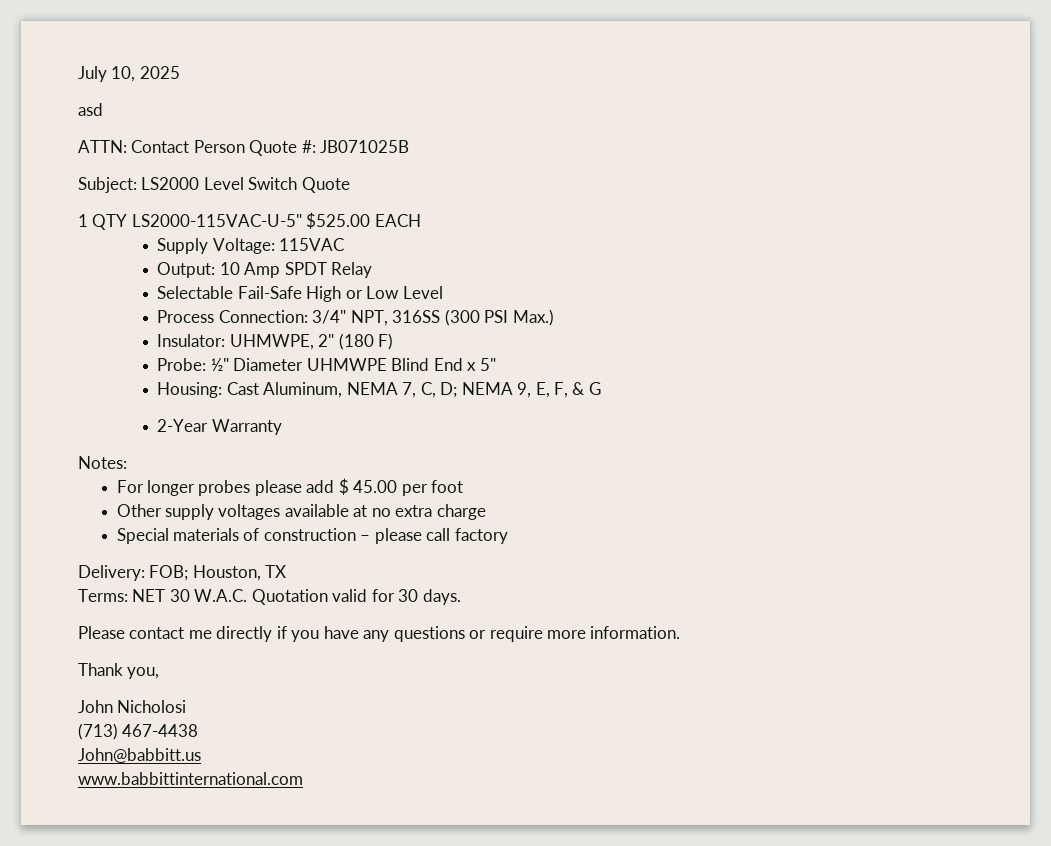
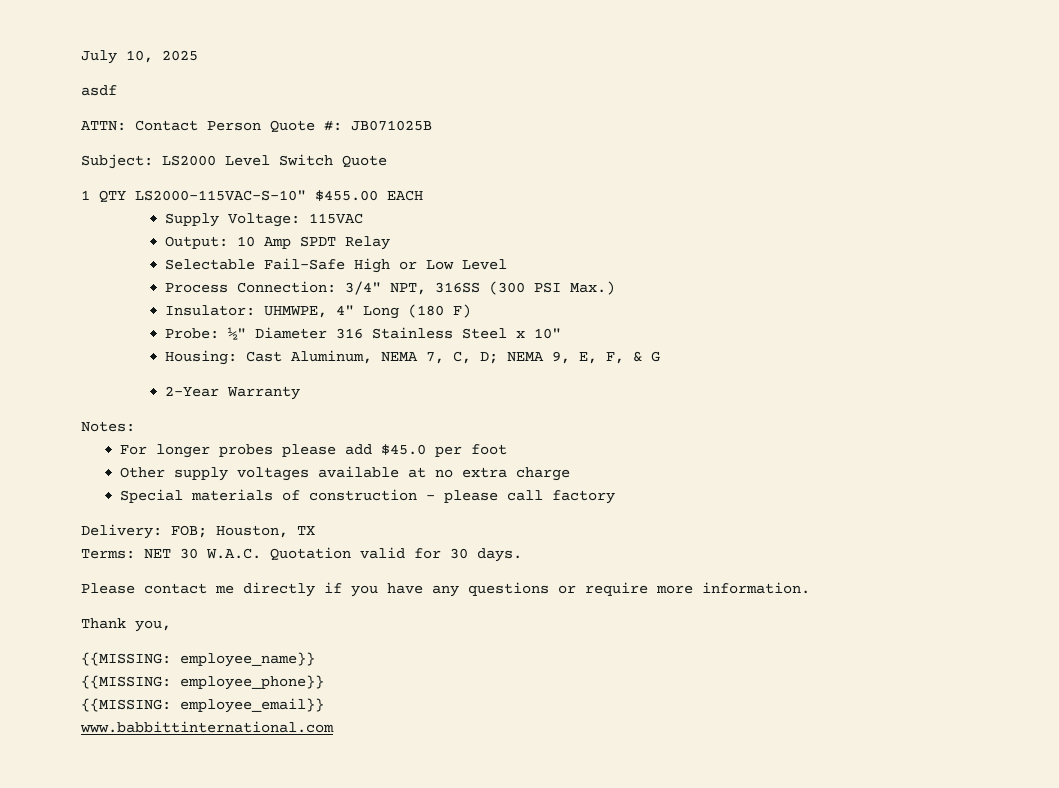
- asd
+ asdf
- 1 QTY LS2000-115VAC-U-5" $525.00 EACH
+ 1 QTY LS2000-115VAC-S-10" $455.00 EACH
- Insulator: UHMWPE, 2" (180 F)
+ Insulator: UHMWPE, 4" Long (180 F)
- Probe: ½" Diameter UHMWPE Blind End x 5"
+ Probe: ½" Diameter 316 Stainless Steel x 10"
- For longer probes please add $ 45.00 per foot
+ For longer probes please add $45.0 per foot
- John Nicholosi
- (713) 467-4438
- John@babbitt.us
+ {{MISSING: employee_name}}
+ {{MISSING: employee_phone}}
+ {{MISSING: employee_email}}

